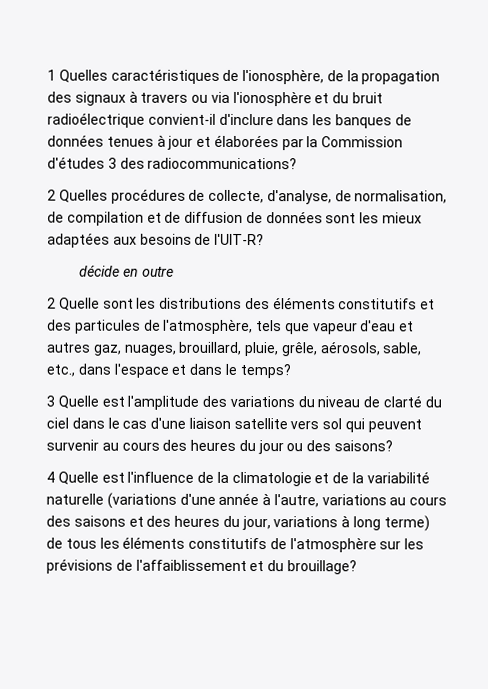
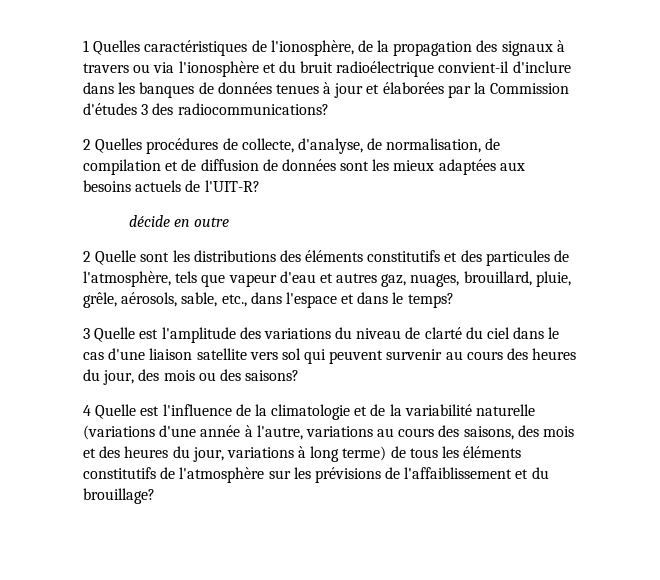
- 2 Quelles procédures de collecte, d'analyse, de normalisation, de compilation et de diffusion de données sont les mieux adaptées aux besoins de l'UIT-R?
+ 2 Quelles procédures de collecte, d'analyse, de normalisation, de compilation et de diffusion de données sont les mieux adaptées aux besoins actuels de l'UIT-R?
- 3 Quelle est l'amplitude des variations du niveau de clarté du ciel dans le cas d'une liaison satellite vers sol qui peuvent survenir au cours des heures du jour ou des saisons?
+ 3 Quelle est l'amplitude des variations du niveau de clarté du ciel dans le cas d'une liaison satellite vers sol qui peuvent survenir au cours des heures du jour, des mois ou des saisons?
- 4 Quelle est l'influence de la climatologie et de la variabilité naturelle (variations d'une année à l'autre, variations au cours des saisons et des heures du jour, variations à long terme) de tous les éléments constitutifs de l'atmosphère sur les prévisions de l'affaiblissement et du brouillage?
+ 4 Quelle est l'influence de la climatologie et de la variabilité naturelle (variations d'une année à l'autre, variations au cours des saisons, des mois et des heures du jour, variations à long terme) de tous les éléments constitutifs de l'atmosphère sur les prévisions de l'affaiblissement et du brouillage?

